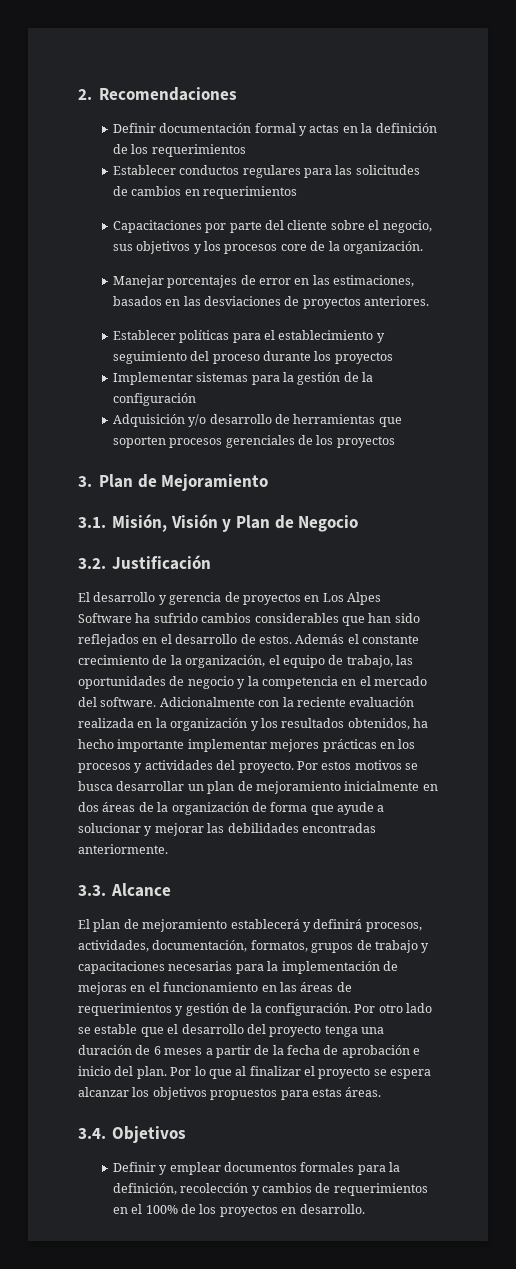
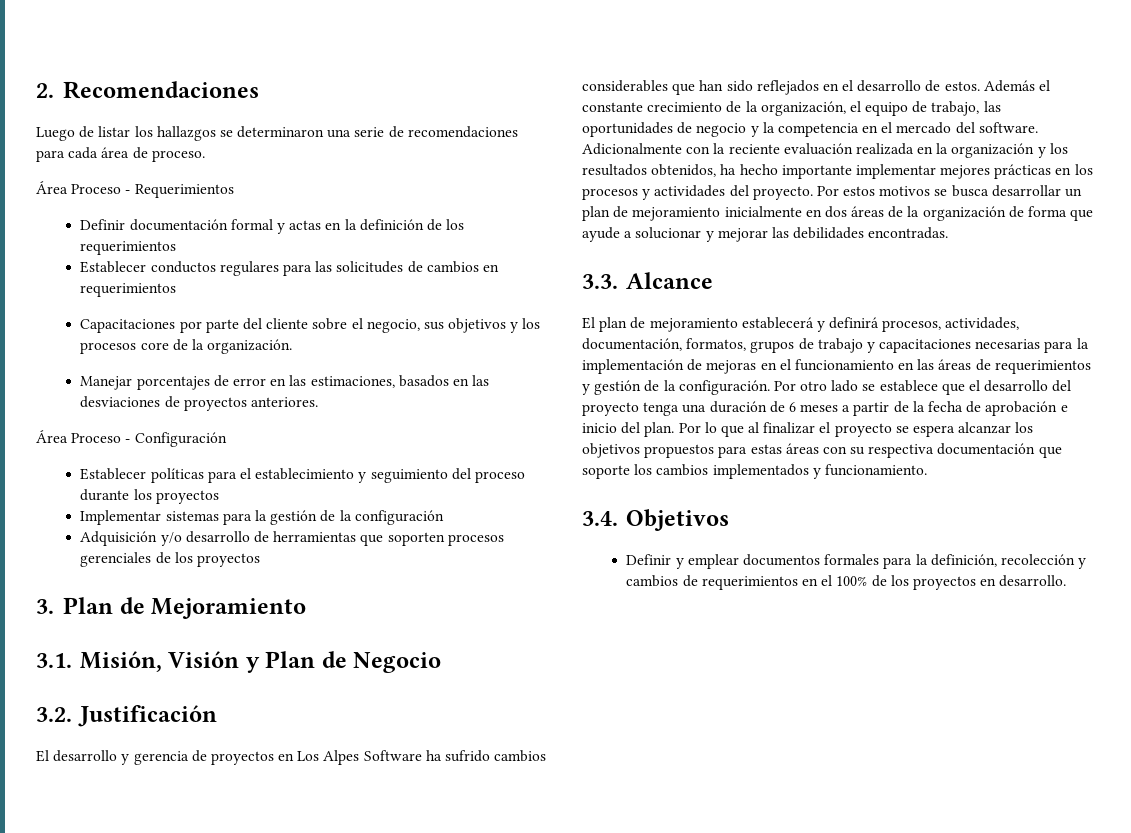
+ Luego de listar los hallazgos se determinaron una serie de recomendaciones para cada área de proceso.
+ Área Proceso - Requerimientos
+ Área Proceso - Configuración
- Por estos motivos se busca desarrollar un plan de mejoramiento inicialmente en dos áreas de la organización de forma que ayude a solucionar y mejorar las debilidades encontradas anteriormente.
+ Por estos motivos se busca desarrollar un plan de mejoramiento inicialmente en dos áreas de la organización de forma que ayude a solucionar y mejorar las debilidades encontradas.
- Por otro lado se estable que el desarrollo del proyecto tenga una duración de 6 meses a partir de la fecha de aprobación e inicio del plan.
+ Por otro lado se establece que el desarrollo del proyecto tenga una duración de 6 meses a partir de la fecha de aprobación e inicio del plan.
- Por lo que al finalizar el proyecto se espera alcanzar los objetivos propuestos para estas áreas.
+ Por lo que al finalizar el proyecto se espera alcanzar los objetivos propuestos para estas áreas con su respectiva documentación que soporte los cambios implementados y funcionamiento.

